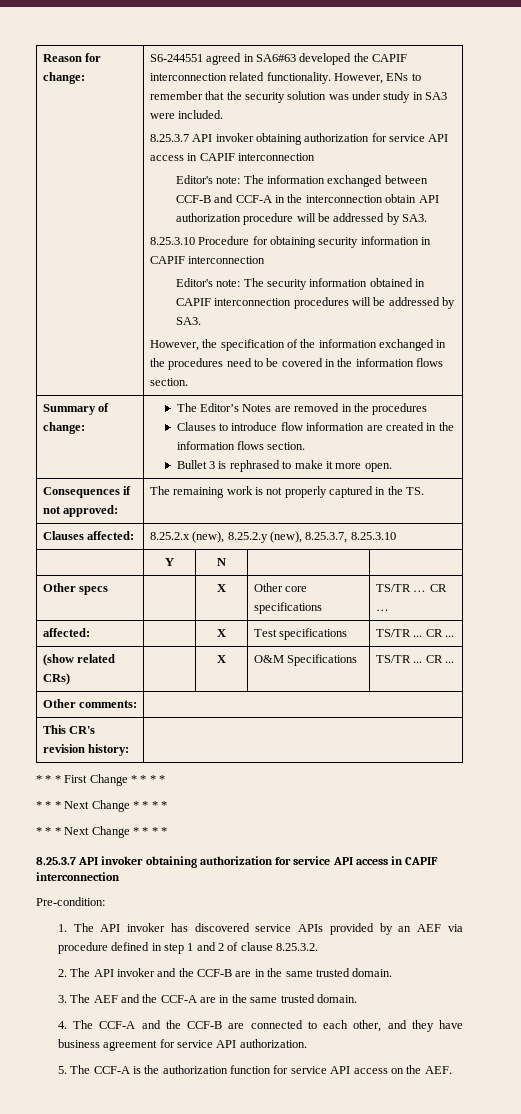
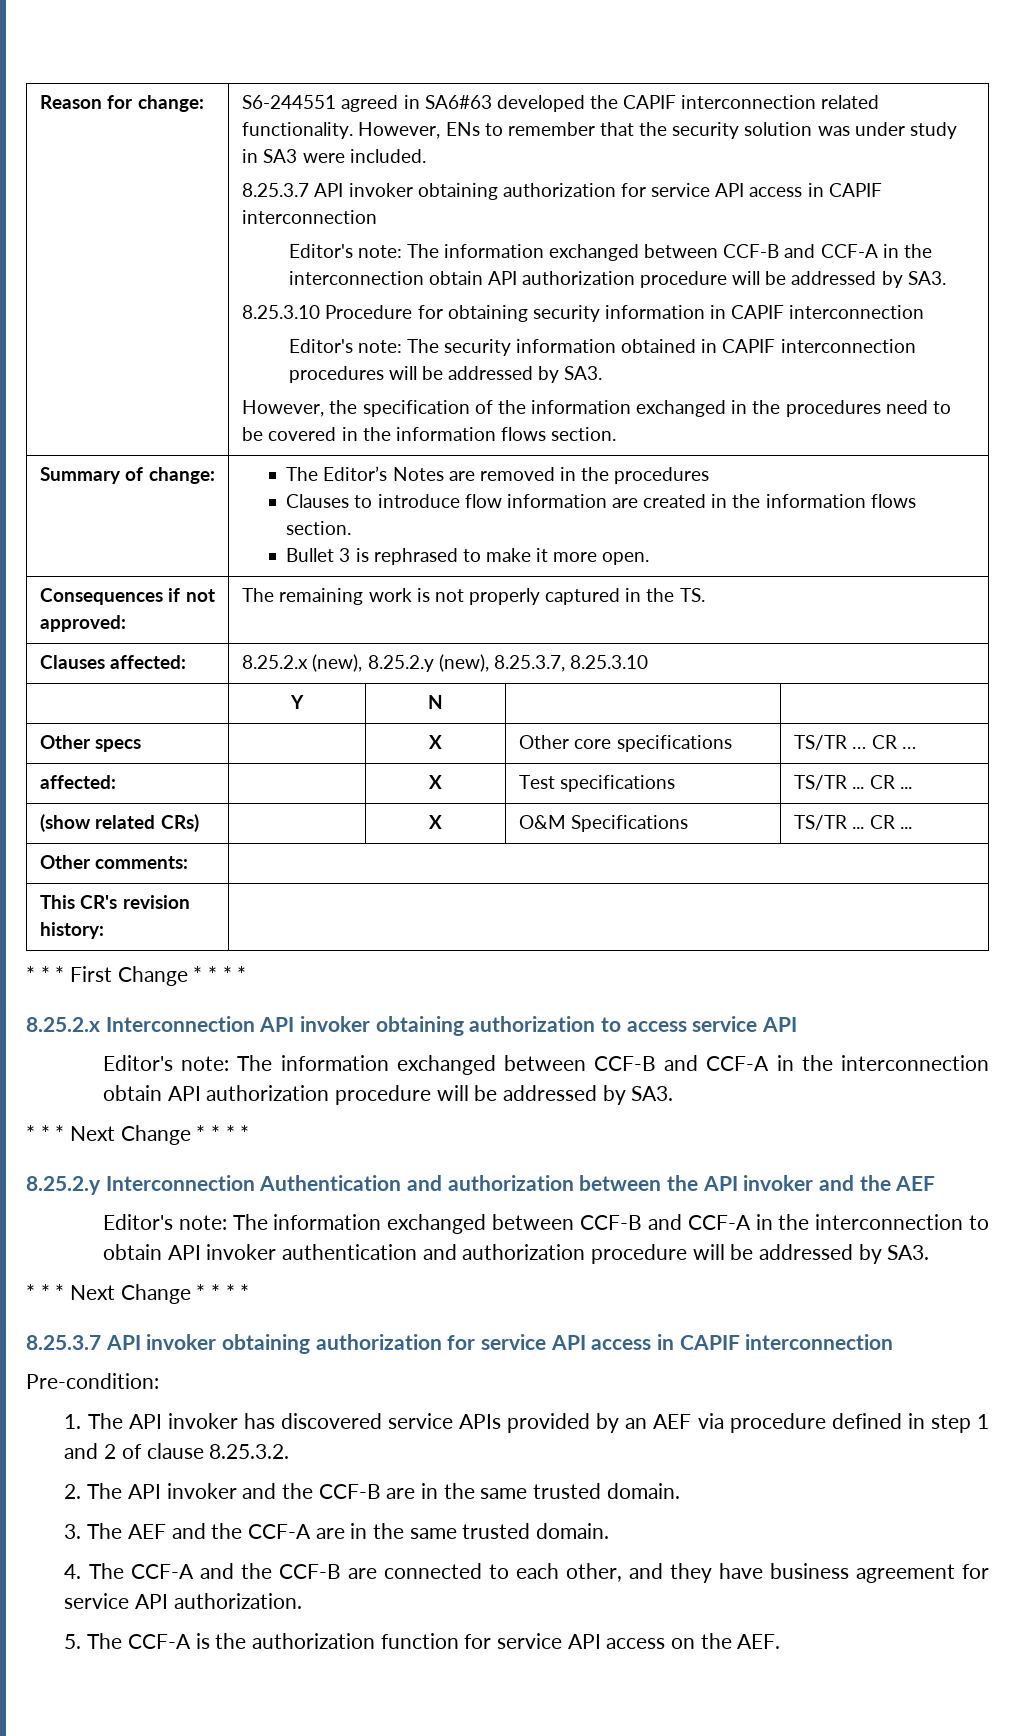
  * * * First Change * * * *
+ 8.25.2.x Interconnection API invoker obtaining authorization to access service API
+ Editor's note: The information exchanged between CCF-B and CCF-A in the interconnection obtain API authorization procedure will be addressed by SA3.
  * * * Next Change * * * *
+ 8.25.2.y Interconnection Authentication and authorization between the API invoker and the AEF
+ Editor's note: The information exchanged between CCF-B and CCF-A in the interconnection to obtain API invoker authentication and authorization procedure will be addressed by SA3.

